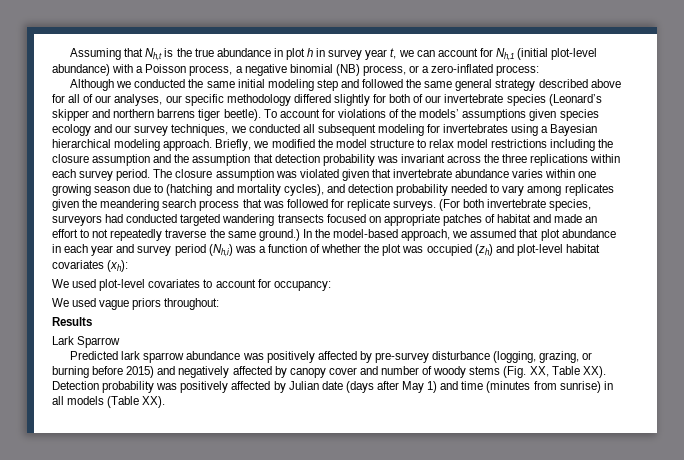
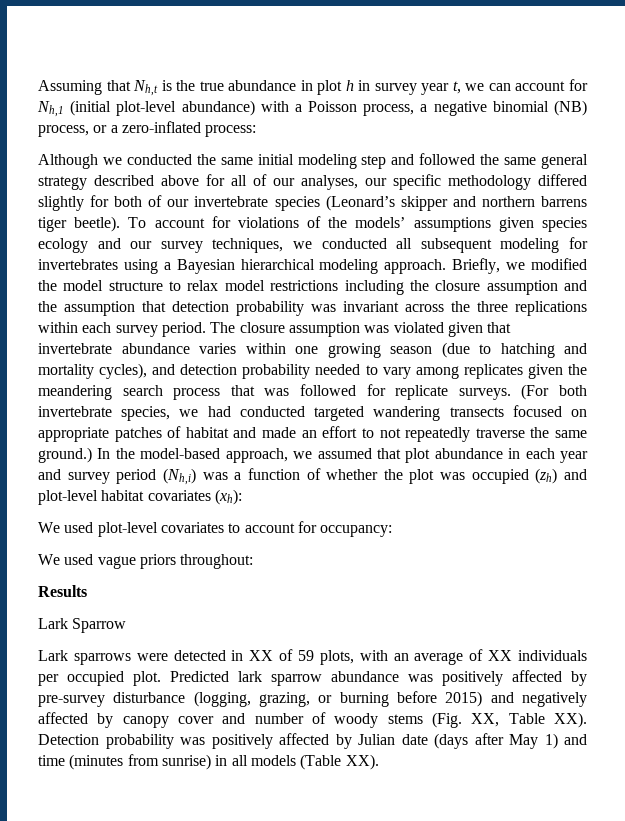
- The closure assumption was violated given that invertebrate abundance varies within one growing season due to (hatching and mortality cycles), and detection probability needed to vary among replicates given the meandering search process that was followed for replicate surveys.
+ The closure assumption was violated given that invertebrate abundance varies within one growing season (due to hatching and mortality cycles), and detection probability needed to vary among replicates given the meandering search process that was followed for replicate surveys.
- (For both invertebrate species, surveyors had conducted targeted wandering transects focused on appropriate patches of habitat and made an effort to not repeatedly traverse the same ground.)
+ (For both invertebrate species, we had conducted targeted wandering transects focused on appropriate patches of habitat and made an effort to not repeatedly traverse the same ground.)
+ Lark sparrows were detected in XX of 59 plots, with an average of XX individuals per occupied plot.

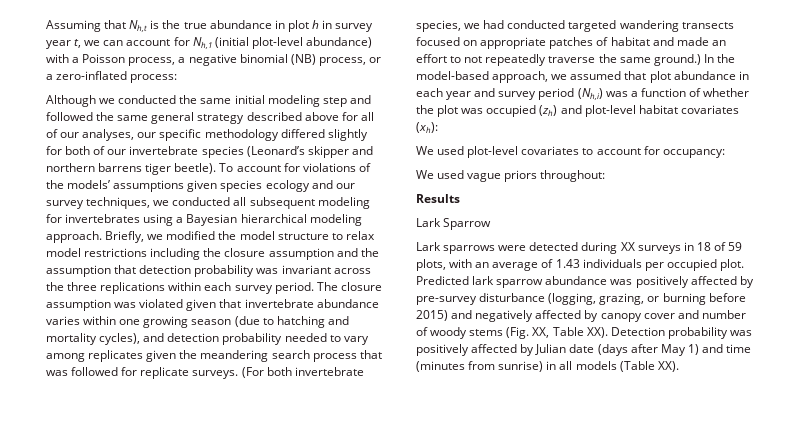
- Lark sparrows were detected in XX of 59 plots, with an average of XX individuals per occupied plot.
+ Lark sparrows were detected during XX surveys in 18 of 59 plots, with an average of 1.43 individuals per occupied plot.

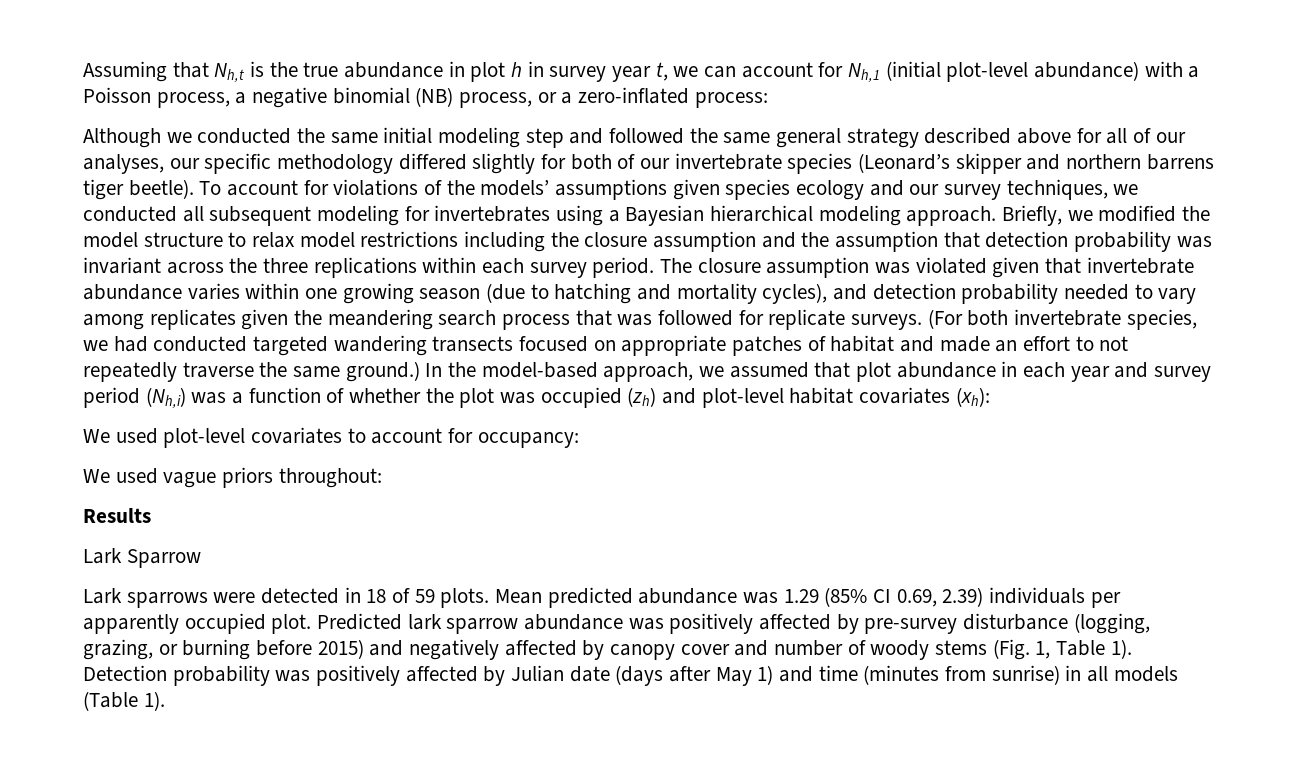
- Lark sparrows were detected during XX surveys in 18 of 59 plots, with an average of 1.43 individuals per occupied plot.
+ Lark sparrows were detected in 18 of 59 plots. Mean predicted abundance was 1.29 (85% CI 0.69, 2.39) individuals per apparently occupied plot.
- Predicted lark sparrow abundance was positively affected by pre-survey disturbance (logging, grazing, or burning before 2015) and negatively affected by canopy cover and number of woody stems (Fig. XX, Table XX). Detection probability was positively affected by Julian date (days after May 1) and time (minutes from sunrise) in all models (Table XX).
+ Predicted lark sparrow abundance was positively affected by pre-survey disturbance (logging, grazing, or burning before 2015) and negatively affected by canopy cover and number of woody stems (Fig. 1, Table 1). Detection probability was positively affected by Julian date (days after May 1) and time (minutes from sunrise) in all models (Table 1).

